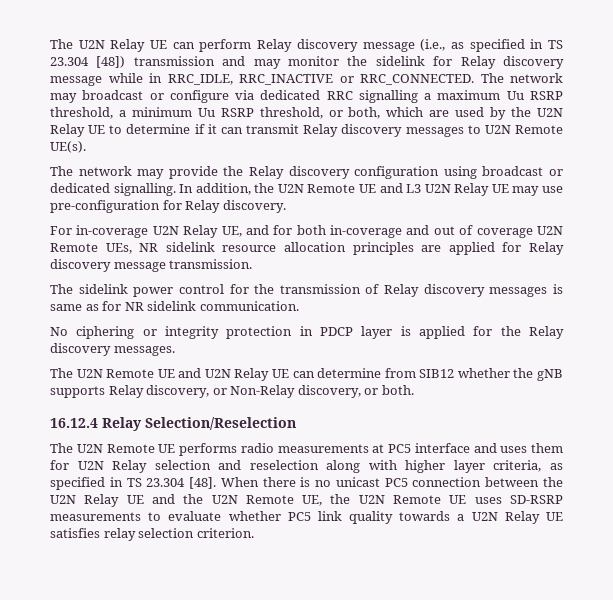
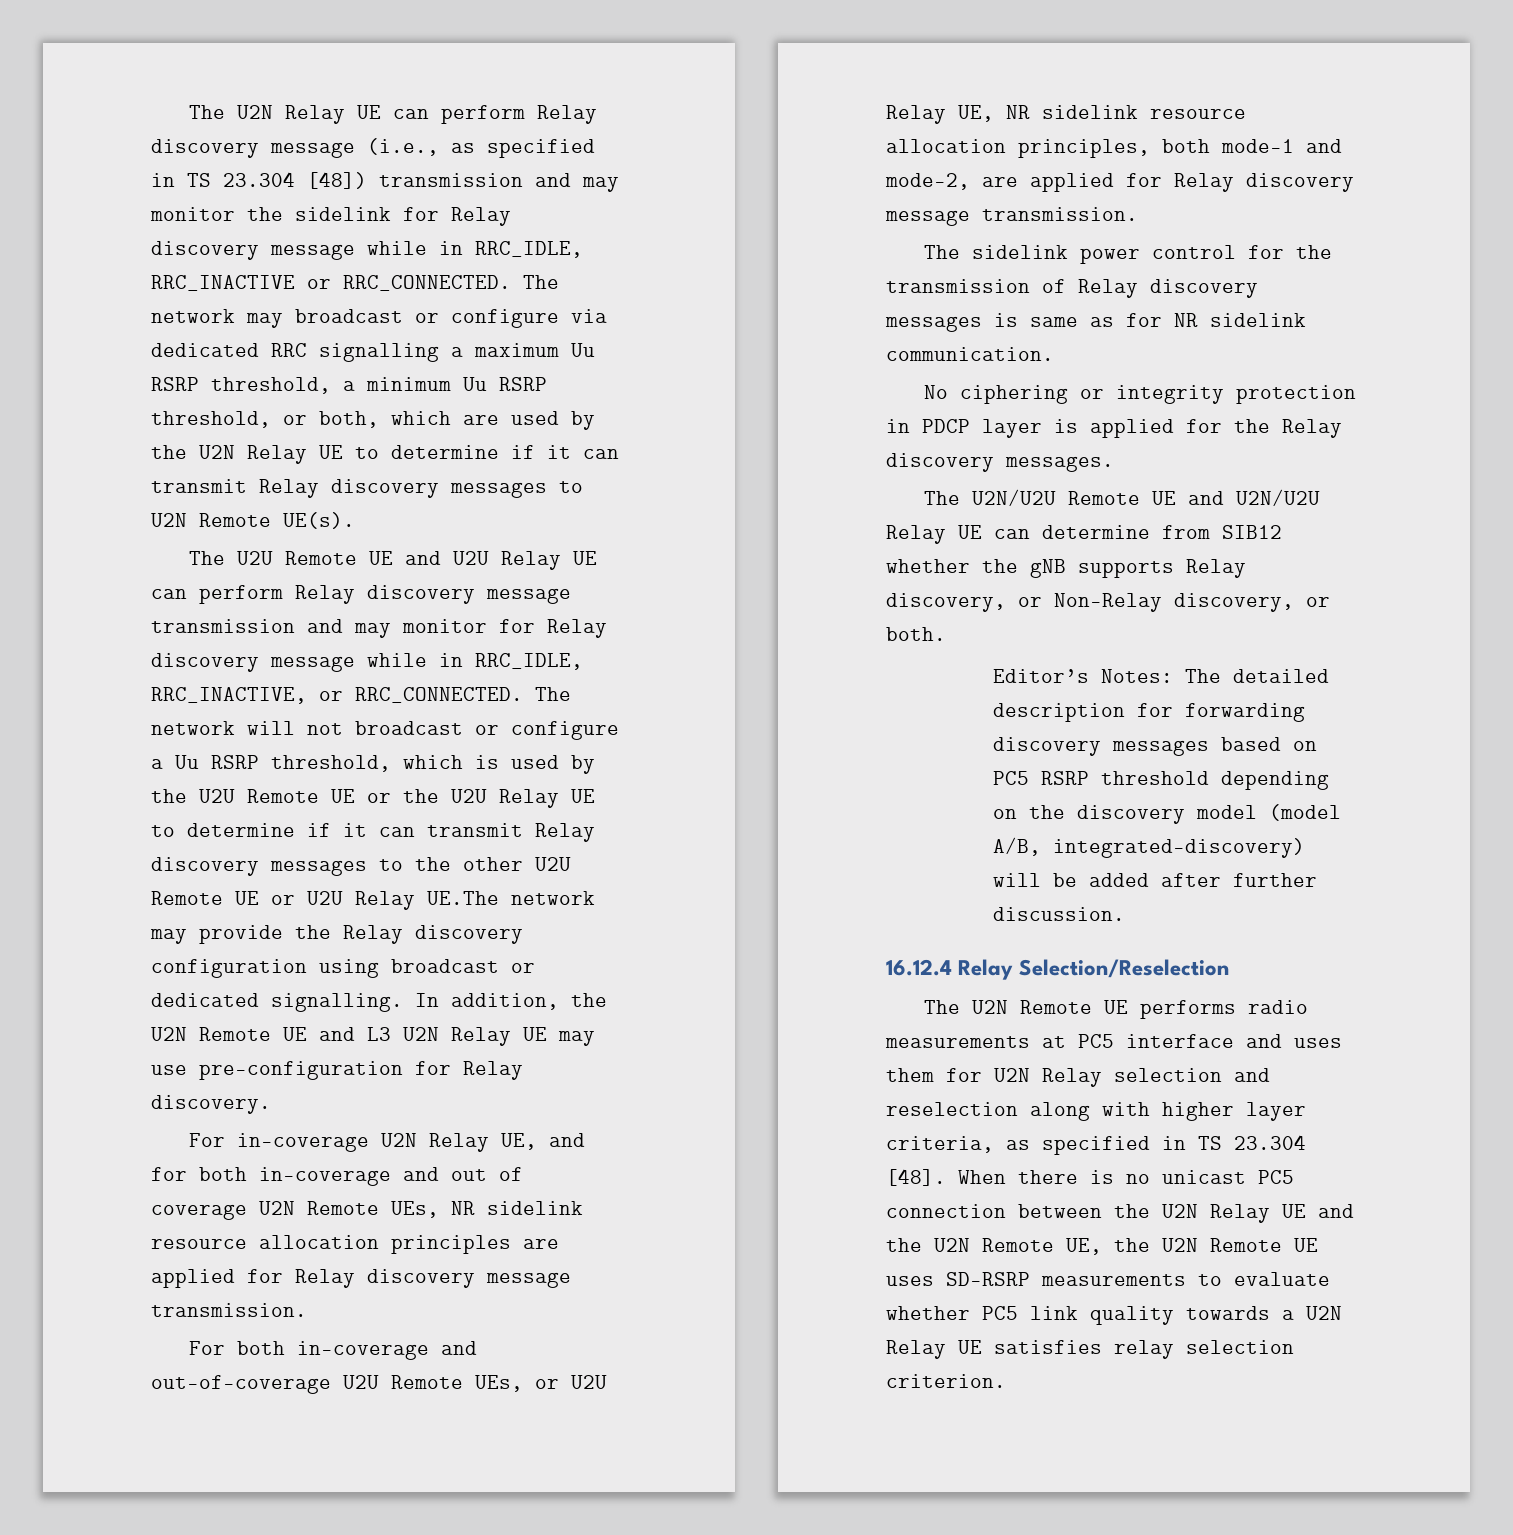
- The network may provide the Relay discovery configuration using broadcast or dedicated signalling.
+ The U2U Remote UE and U2U Relay UE can perform Relay discovery message transmission and may monitor for Relay discovery message while in RRC_IDLE, RRC_INACTIVE, or RRC_CONNECTED. The network will not broadcast or configure a Uu RSRP threshold, which is used by the U2U Remote UE or the U2U Relay UE to determine if it can transmit Relay discovery messages to the other U2U Remote UE or U2U Relay UE.The network may provide the Relay discovery configuration using broadcast or dedicated signalling.
+ For both in-coverage and out-of-coverage U2U Remote UEs, or U2U Relay UE, NR sidelink resource allocation principles, both mode-1 and mode-2, are applied for Relay discovery message transmission.
- The U2N Remote UE and U2N Relay UE can determine from SIB12 whether the gNB supports Relay discovery, or Non-Relay discovery, or both.
+ The U2N/U2U Remote UE and U2N/U2U Relay UE can determine from SIB12 whether the gNB supports Relay discovery, or Non-Relay discovery, or both.
+ Editor’s Notes: The detailed description for forwarding discovery messages based on PC5 RSRP threshold depending on the discovery model (model A/B, integrated-discovery) will be added after further discussion.

